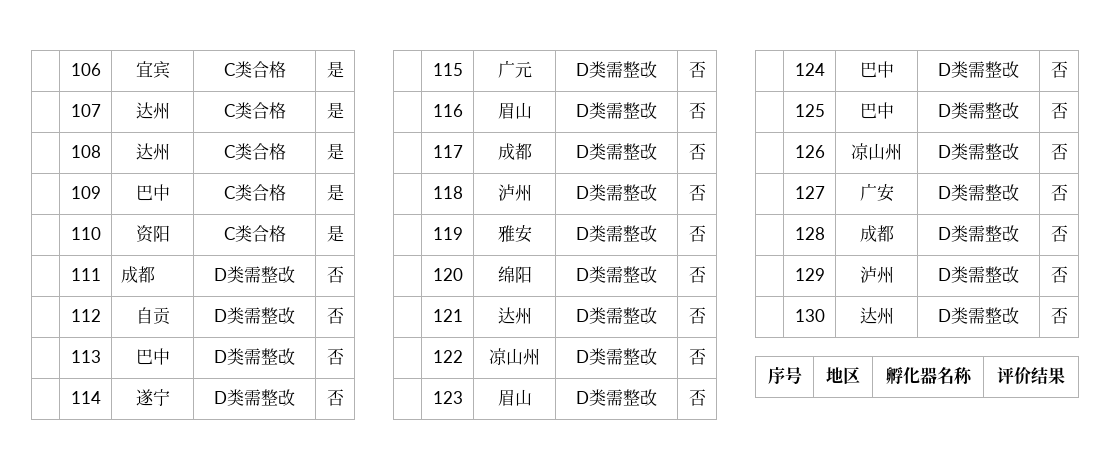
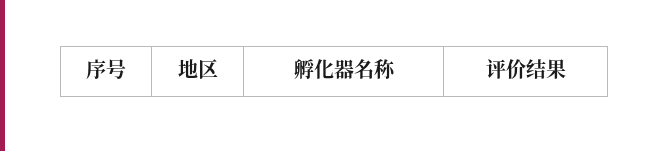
- | 106 | 宜宾 | C类合格 | 是
- | 107 | 达州 | C类合格 | 是
- | 108 | 达州 | C类合格 | 是
- | 109 | 巴中 | C类合格 | 是
- | 110 | 资阳 | C类合格 | 是
- | 111 | 成都 | D类需整改 | 否
- | 112 | 自贡 | D类需整改 | 否
- | 113 | 巴中 | D类需整改 | 否
- | 114 | 遂宁 | D类需整改 | 否
- | 115 | 广元 | D类需整改 | 否
- | 116 | 眉山 | D类需整改 | 否
- | 117 | 成都 | D类需整改 | 否
- | 118 | 泸州 | D类需整改 | 否
- | 119 | 雅安 | D类需整改 | 否
- | 120 | 绵阳 | D类需整改 | 否
- | 121 | 达州 | D类需整改 | 否
- | 122 | 凉山州 | D类需整改 | 否
- | 123 | 眉山 | D类需整改 | 否
- | 124 | 巴中 | D类需整改 | 否
- | 125 | 巴中 | D类需整改 | 否
- | 126 | 凉山州 | D类需整改 | 否
- | 127 | 广安 | D类需整改 | 否
- | 128 | 成都 | D类需整改 | 否
- | 129 | 泸州 | D类需整改 | 否
- | 130 | 达州 | D类需整改 | 否

